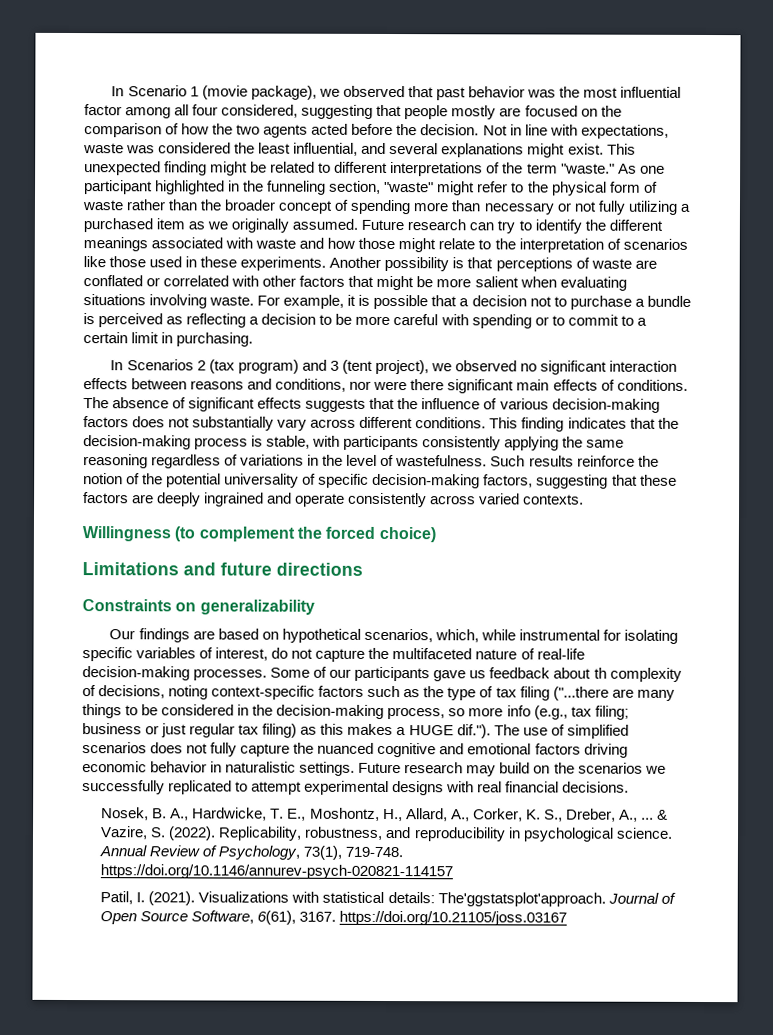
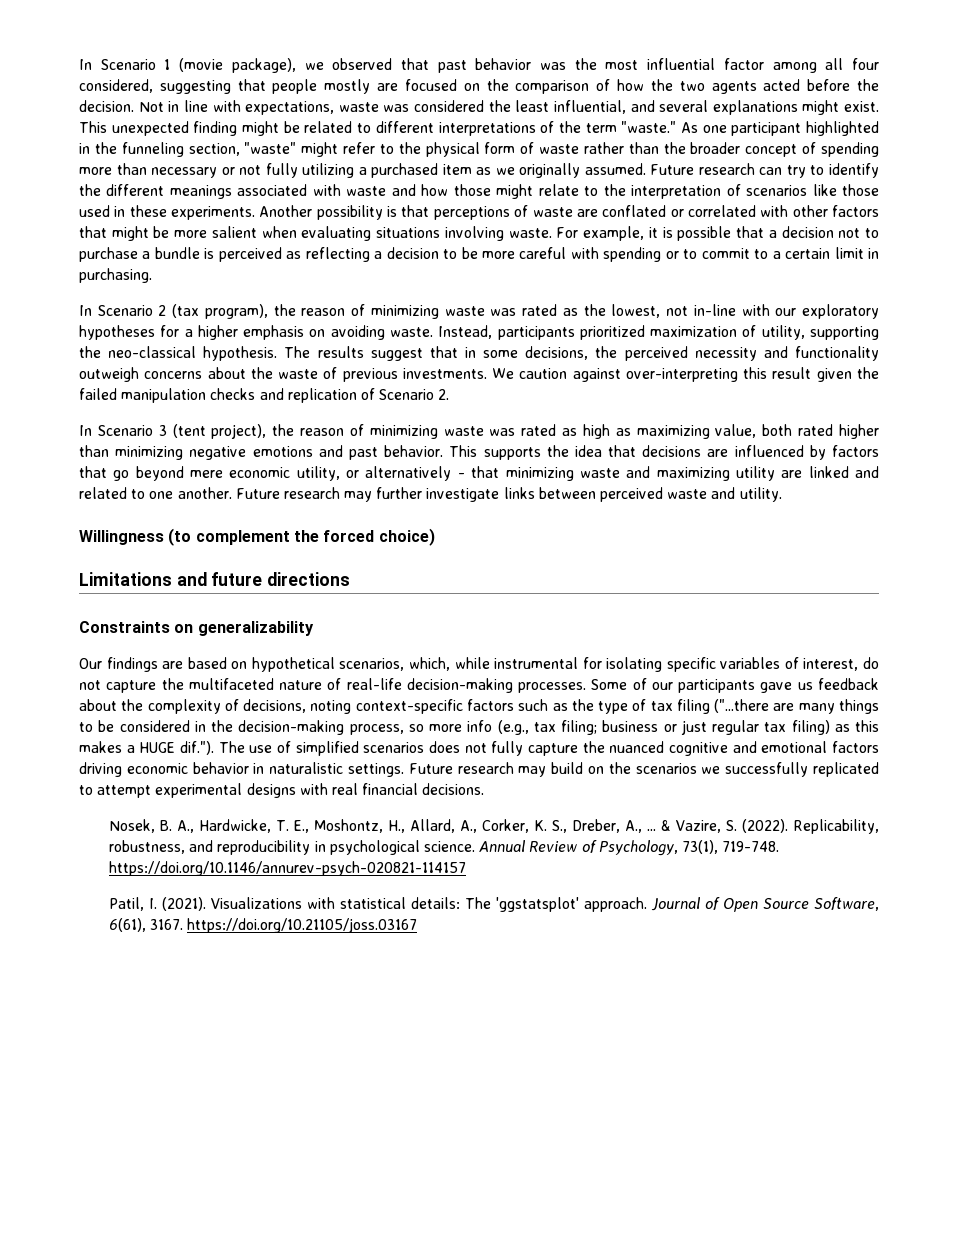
- In Scenarios 2 (tax program) and 3 (tent project), we observed no significant interaction effects between reasons and conditions, nor were there significant main effects of conditions. The absence of significant effects suggests that the influence of various decision-making factors does not substantially vary across different conditions. This finding indicates that the decision-making process is stable, with participants consistently applying the same reasoning regardless of variations in the level of wastefulness. Such results reinforce the notion of the potential universality of specific decision-making factors, suggesting that these factors are deeply ingrained and operate consistently across varied contexts.
+ In Scenario 2 (tax program), the reason of minimizing waste was rated as the lowest, not in-line with our exploratory hypotheses for a higher emphasis on avoiding waste. Instead, participants prioritized maximization of utility, supporting the neo-classical hypothesis. The results suggest that in some decisions, the perceived necessity and functionality outweigh concerns about the waste of previous investments. We caution against over-interpreting this result given the failed manipulation checks and replication of Scenario 2.
+ In Scenario 3 (tent project), the reason of minimizing waste was rated as high as maximizing value, both rated higher than minimizing negative emotions and past behavior. This supports the idea that decisions are influenced by factors that go beyond mere economic utility, or alternatively - that minimizing waste and maximizing utility are linked and related to one another. Future research may further investigate links between perceived waste and utility.
- Some of our participants gave us feedback about th complexity of decisions, noting context-specific factors such as the type of tax filing ("...there are many things to be considered in the decision-making process, so more info (e.g., tax filing;
+ Some of our participants gave us feedback about the complexity of decisions, noting context-specific factors such as the type of tax filing ("...there are many things to be considered in the decision-making process, so more info (e.g., tax filing;
- Visualizations with statistical details: The'ggstatsplot'approach.
+ Visualizations with statistical details: The 'ggstatsplot' approach.

